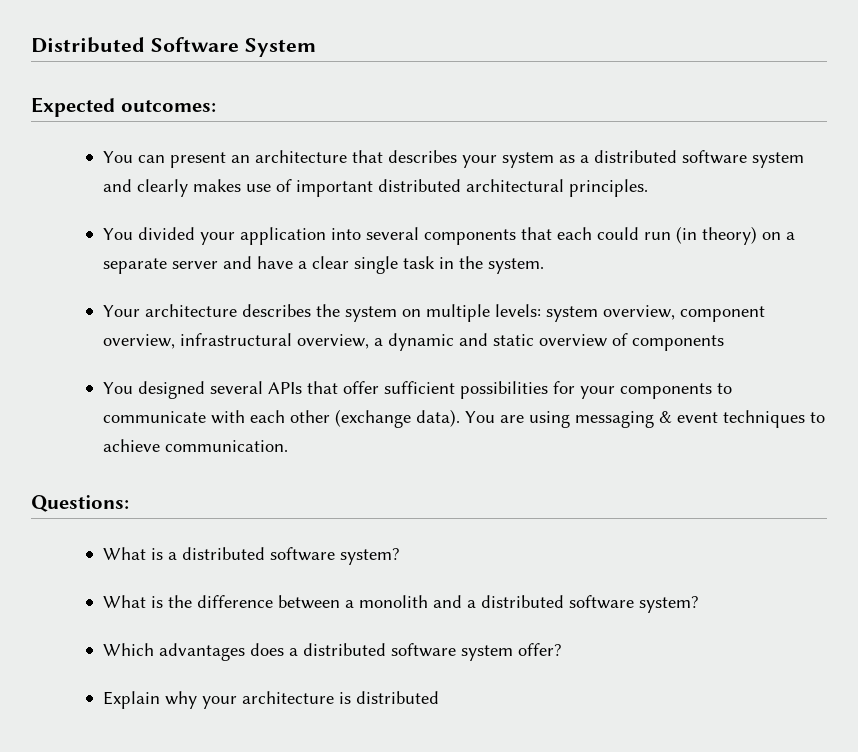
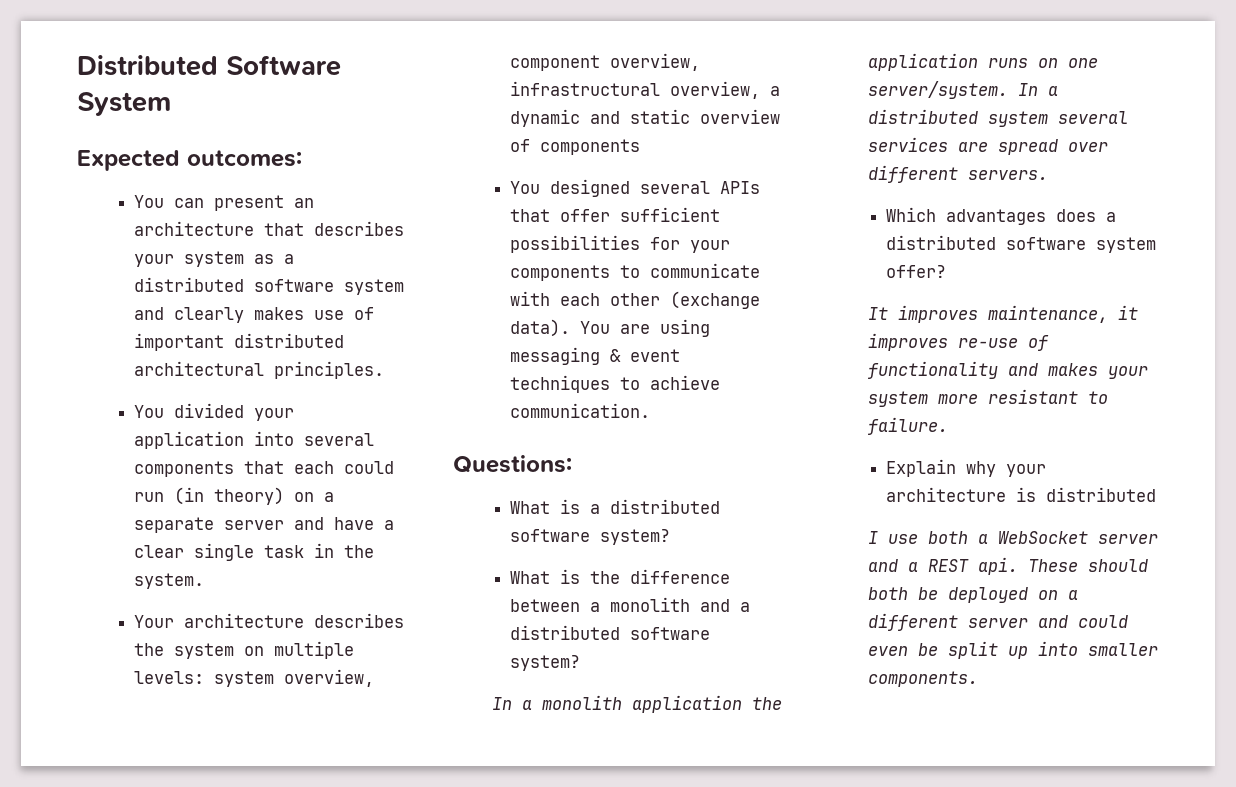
+ In a monolith application the application runs on one server/system. In a distributed system several services are spread over different servers.
+ It improves maintenance, it improves re-use of functionality and makes your system more resistant to failure.
+ I use both a WebSocket server and a REST api. These should both be deployed on a different server and could even be split up into smaller components.

